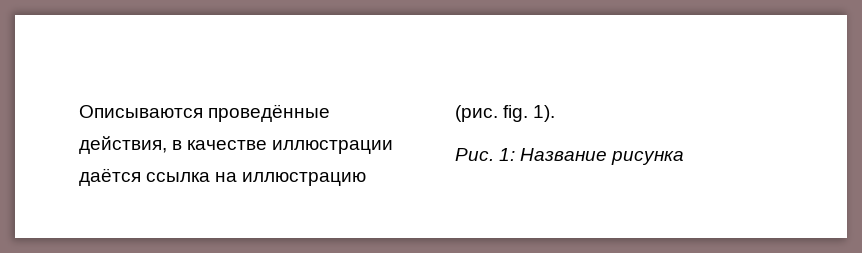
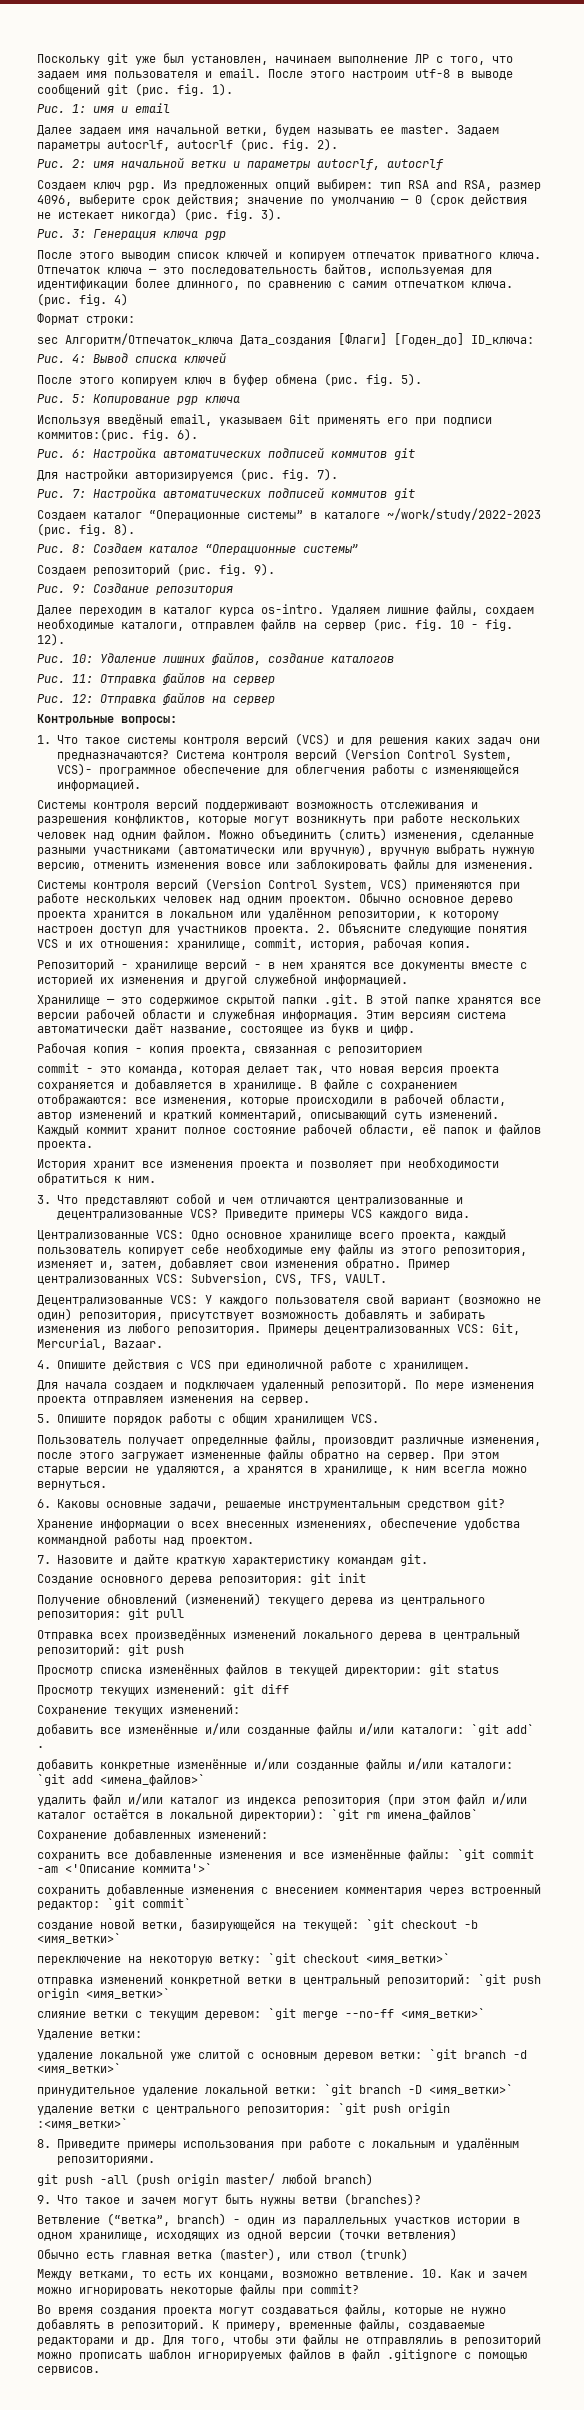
- Описываются проведённые действия, в качестве иллюстрации даётся ссылка на иллюстрацию (рис. fig. 1).
+ Поскольку git уже был установлен, начинаем выполнение ЛР с того, что задаем имя пользователя и email. После этого настроим utf-8 в выводе сообщений git (рис. fig. 1).
- Рис. 1: Название рисунка
+ Рис. 1: имя и email
+ Далее задаем имя начальной ветки, будем называть ее master. Задаем параметры autocrlf, autocrlf (рис. fig. 2).
+ Рис. 2: имя начальной ветки и параметры autocrlf, autocrlf
+ Создаем ключ pgp. Из предложенных опций выбирем: тип RSA and RSA, размер 4096, выберите срок действия; значение по умолчанию — 0 (срок действия не истекает никогда) (рис. fig. 3).
+ Рис. 3: Генерация ключа pgp
+ После этого выводим список ключей и копируем отпечаток приватного ключа. Отпечаток ключа — это последовательность байтов, используемая для идентификации более длинного, по сравнению с самим отпечатком ключа. (рис. fig. 4)
+ Формат строки:
+ sec Алгоритм/Отпечаток_ключа Дата_создания [Флаги] [Годен_до] ID_ключа:
+ Рис. 4: Вывод списка ключей
+ После этого копируем ключ в буфер обмена (рис. fig. 5).
+ Рис. 5: Копирование pgp ключа
+ Используя введёный email, указываем Git применять его при подписи коммитов:(рис. fig. 6).
+ Рис. 6: Настройка автоматических подписей коммитов git
+ Для настройки авторизируемся (рис. fig. 7).
+ Рис. 7: Настройка автоматических подписей коммитов git
+ Создаем каталог “Операционные системы” в каталоге ~/work/study/2022-2023 (рис. fig. 8).
+ Рис. 8: Создаем каталог “Операционные системы”
+ Создаем репозиторий (рис. fig. 9).
+ Рис. 9: Создание репозитория
+ Далее переходим в каталог курса os-intro. Удаляем лишние файлы, сохдаем необходимые каталоги, отправлем файлв на сервер (рис. fig. 10 - fig. 12).
+ Рис. 10: Удаление лишних файлов, создание каталогов
+ Рис. 11: Отправка файлов на сервер
+ Рис. 12: Отправка файлов на сервер
+ Контрольные вопросы:
+ 1. Что такое системы контроля версий (VCS) и для решения каких задач они предназначаются? Система контроля версий (Version Control System, VCS)- программное обеспечение для облегчения работы с изменяющейся информацией.
+ Системы контроля версий поддерживают возможность отслеживания и разрешения конфликтов, которые могут возникнуть при работе нескольких человек над одним файлом. Можно объединить (слить) изменения, сделанные разными участниками (автоматически или вручную), вручную выбрать нужную версию, отменить изменения вовсе или заблокировать файлы для изменения.
+ Системы контроля версий (Version Control System, VCS) применяются при работе нескольких человек над одним проектом. Обычно основное дерево проекта хранится в локальном или удалённом репозитории, к которому настроен доступ для участников проекта. 2. Объясните следующие понятия VCS и их отношения: хранилище, commit, история, рабочая копия.
+ Репозиторий - хранилище версий - в нем хранятся все документы вместе с историей их изменения и другой служебной информацией.
+ Хранилище — это содержимое скрытой папки .git. В этой папке хранятся все версии рабочей области и служебная информация. Этим версиям система автоматически даёт название, состоящее из букв и цифр.
+ Рабочая копия - копия проекта, связанная с репозиторием
+ commit - это команда, которая делает так, что новая версия проекта сохраняется и добавляется в хранилище. В файле с сохранением отображаются: все изменения, которые происходили в рабочей области, автор изменений и краткий комментарий, описывающий суть изменений. Каждый коммит хранит полное состояние рабочей области, её папок и файлов проекта.
+ История хранит все изменения проекта и позволяет при необходимости обратиться к ним.
+ 3. Что представляют собой и чем отличаются централизованные и децентрализованные VCS? Приведите примеры VCS каждого вида.
+ Централизованные VCS: Одно основное хранилище всего проекта, каждый пользователь копирует себе необходимые ему файлы из этого репозитория, изменяет и, затем, добавляет свои изменения обратно. Пример централизованных VCS: Subversion, CVS, TFS, VAULT.
+ Децентрализованные VCS: У каждого пользователя свой вариант (возможно не один) репозитория, присутствует возможность добавлять и забирать изменения из любого репозитория. Примеры децентрализованных VCS: Git, Mercurial, Bazaar.
+ 4. Опишите действия с VCS при единоличной работе с хранилищем.
+ Для начала создаем и подключаем удаленный репозиторй. По мере изменения проекта отправляем изменения на сервер.
+ 5. Опишите порядок работы с общим хранилищем VCS.
+ Пользователь получает определнные файлы, произовдит различные изменения, после этого загружает измененные файлы обратно на сервер. При этом старые версии не удаляются, а хранятся в хранилище, к ним всегла можно вернуться.
+ 6. Каковы основные задачи, решаемые инструментальным средством git?
+ Хранение информации о всех внесенных изменениях, обеспечение удобства коммандной работы над проектом.
+ 7. Назовите и дайте краткую характеристику командам git.
+ Создание основного дерева репозитория: git init
+ Получение обновлений (изменений) текущего дерева из центрального репозитория: git pull
+ Отправка всех произведённых изменений локального дерева в центральный репозиторий: git push
+ Просмотр списка изменённых файлов в текущей директории: git status
+ Просмотр текущих изменений: git diff
+ Сохранение текущих изменений:
+ добавить все изменённые и/или созданные файлы и/или каталоги: `git add` .
+ добавить конкретные изменённые и/или созданные файлы и/или каталоги: `git add <имена_файлов>`
+ удалить файл и/или каталог из индекса репозитория (при этом файл и/или каталог остаётся в локальной директории): `git rm имена_файлов`
+ Сохранение добавленных изменений:
+ сохранить все добавленные изменения и все изменённые файлы: `git commit -am <'Описание коммита'>`
+ сохранить добавленные изменения с внесением комментария через встроенный редактор: `git commit`
+ создание новой ветки, базирующейся на текущей: `git checkout -b <имя_ветки>`
+ переключение на некоторую ветку: `git checkout <имя_ветки>`
+ отправка изменений конкретной ветки в центральный репозиторий: `git push origin <имя_ветки>`
+ слияние ветки с текущим деревом: `git merge --no-ff <имя_ветки>`
+ Удаление ветки:
+ удаление локальной уже слитой с основным деревом ветки: `git branch -d <имя_ветки>`
+ принудительное удаление локальной ветки: `git branch -D <имя_ветки>`
+ удаление ветки с центрального репозитория: `git push origin :<имя_ветки>`
+ 8. Приведите примеры использования при работе с локальным и удалённым репозиториями.
+ git push -all (push origin master/ любой branch)
+ 9. Что такое и зачем могут быть нужны ветви (branches)?
+ Ветвление (“ветка”, branch) - один из параллельных участков истории в одном хранилище, исходящих из одной версии (точки ветвления)
+ Обычно есть главная ветка (master), или ствол (trunk)
+ Между ветками, то есть их концами, возможно ветвление. 10. Как и зачем можно игнорировать некоторые файлы при commit?
+ Во время создания проекта могут создаваться файлы, которые не нужно добавлять в репозиторий. К примеру, временные файлы, создаваемые редакторами и др. Для того, чтобы эти файлы не отправлялиь в репозиторий можно прописать шаблон игнорируемых файлов в файл .gitignore с помощью сервисов.

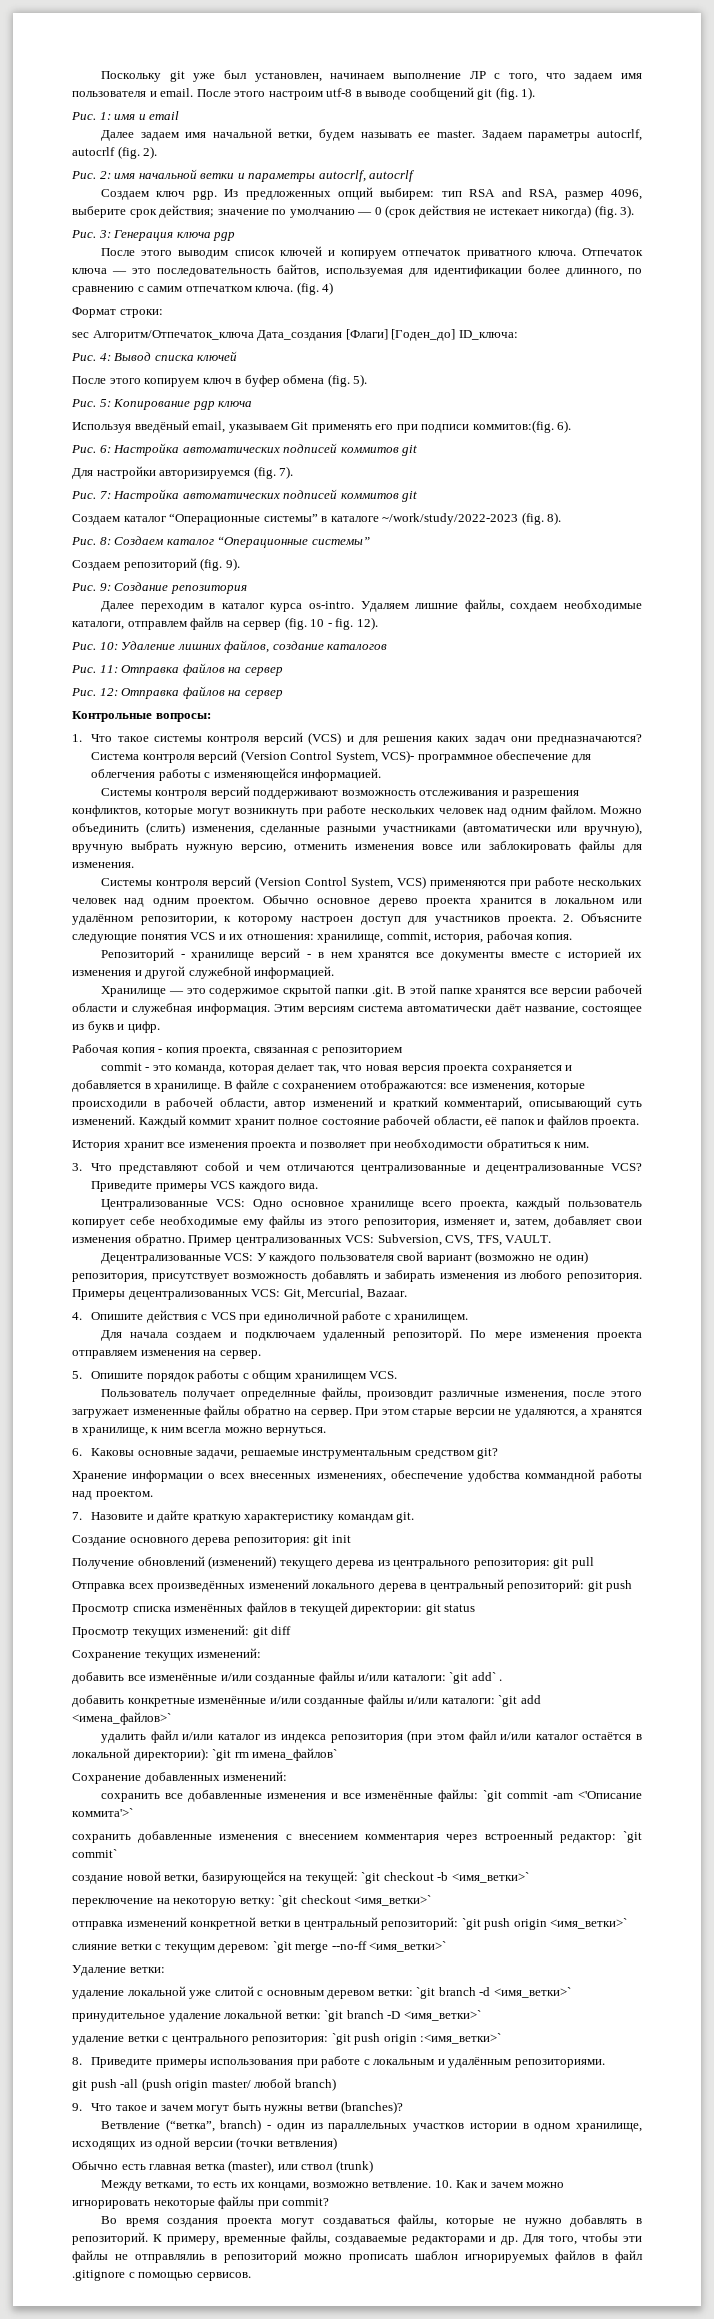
- После этого настроим utf-8 в выводе сообщений git (рис. fig. 1).
+ После этого настроим utf-8 в выводе сообщений git (fig. 1).
- Задаем параметры autocrlf, autocrlf (рис. fig. 2).
+ Задаем параметры autocrlf, autocrlf (fig. 2).
- Из предложенных опций выбирем: тип RSA and RSA, размер 4096, выберите срок действия; значение по умолчанию — 0 (срок действия не истекает никогда) (рис. fig. 3).
+ Из предложенных опций выбирем: тип RSA and RSA, размер 4096, выберите срок действия; значение по умолчанию — 0 (срок действия не истекает никогда) (fig. 3).
- (рис. fig. 4)
+ (fig. 4)
- После этого копируем ключ в буфер обмена (рис. fig. 5).
+ После этого копируем ключ в буфер обмена (fig. 5).
- Используя введёный email, указываем Git применять его при подписи коммитов:(рис. fig. 6).
+ Используя введёный email, указываем Git применять его при подписи коммитов:(fig. 6).
- Для настройки авторизируемся (рис. fig. 7).
+ Для настройки авторизируемся (fig. 7).
- Создаем каталог “Операционные системы” в каталоге ~/work/study/2022-2023 (рис. fig. 8).
+ Создаем каталог “Операционные системы” в каталоге ~/work/study/2022-2023 (fig. 8).
- Создаем репозиторий (рис. fig. 9).
+ Создаем репозиторий (fig. 9).
- Удаляем лишние файлы, сохдаем необходимые каталоги, отправлем файлв на сервер (рис. fig. 10 - fig. 12).
+ Удаляем лишние файлы, сохдаем необходимые каталоги, отправлем файлв на сервер (fig. 10 - fig. 12).

